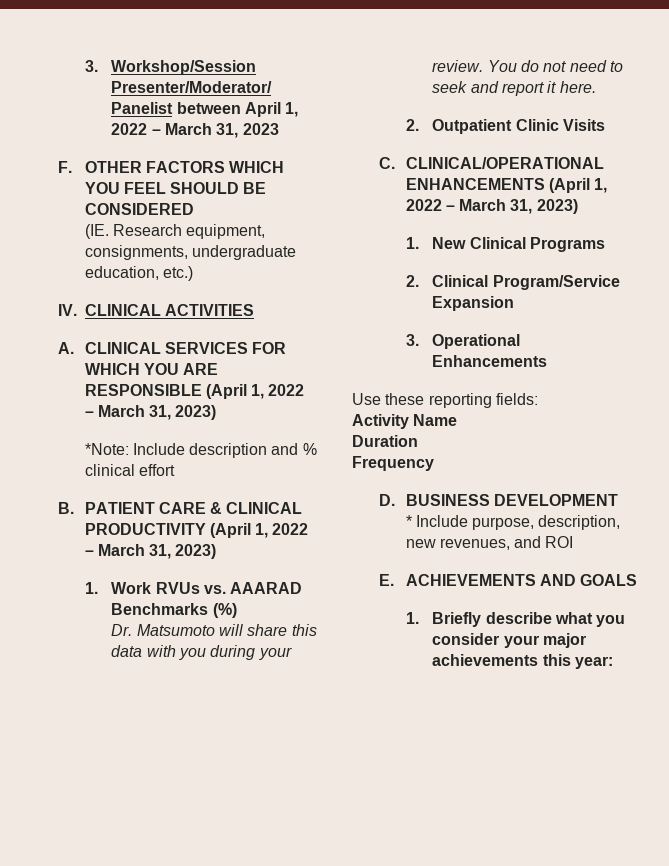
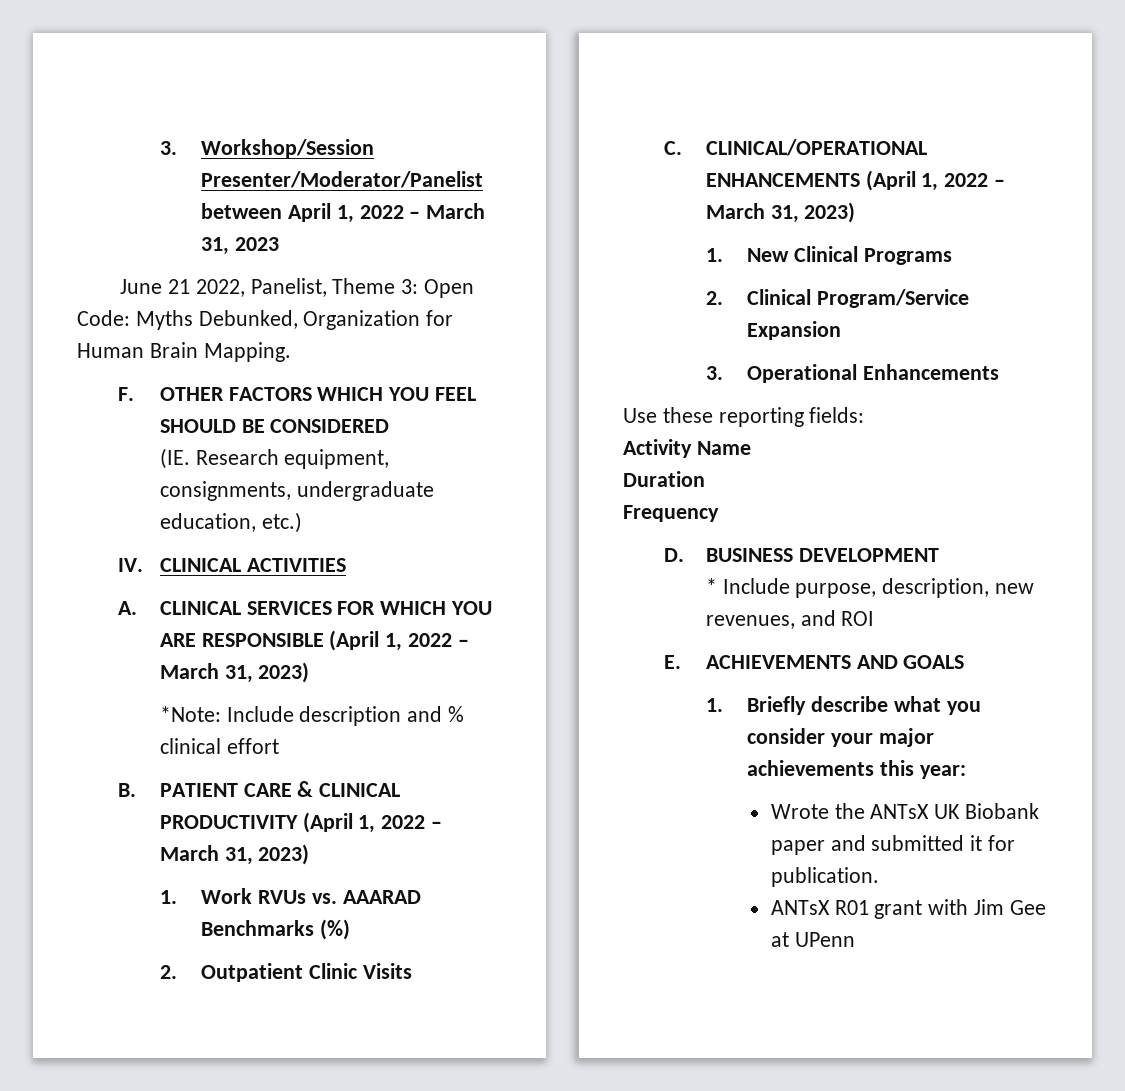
+ June 21 2022, Panelist, Theme 3: Open Code: Myths Debunked, Organization for Human Brain Mapping.
- Dr. Matsumoto will share this data with you during your review. You do not need to seek and report it here.
+ Wrote the ANTsX UK Biobank paper and submitted it for publication.
+ ANTsX R01 grant with Jim Gee at UPenn

